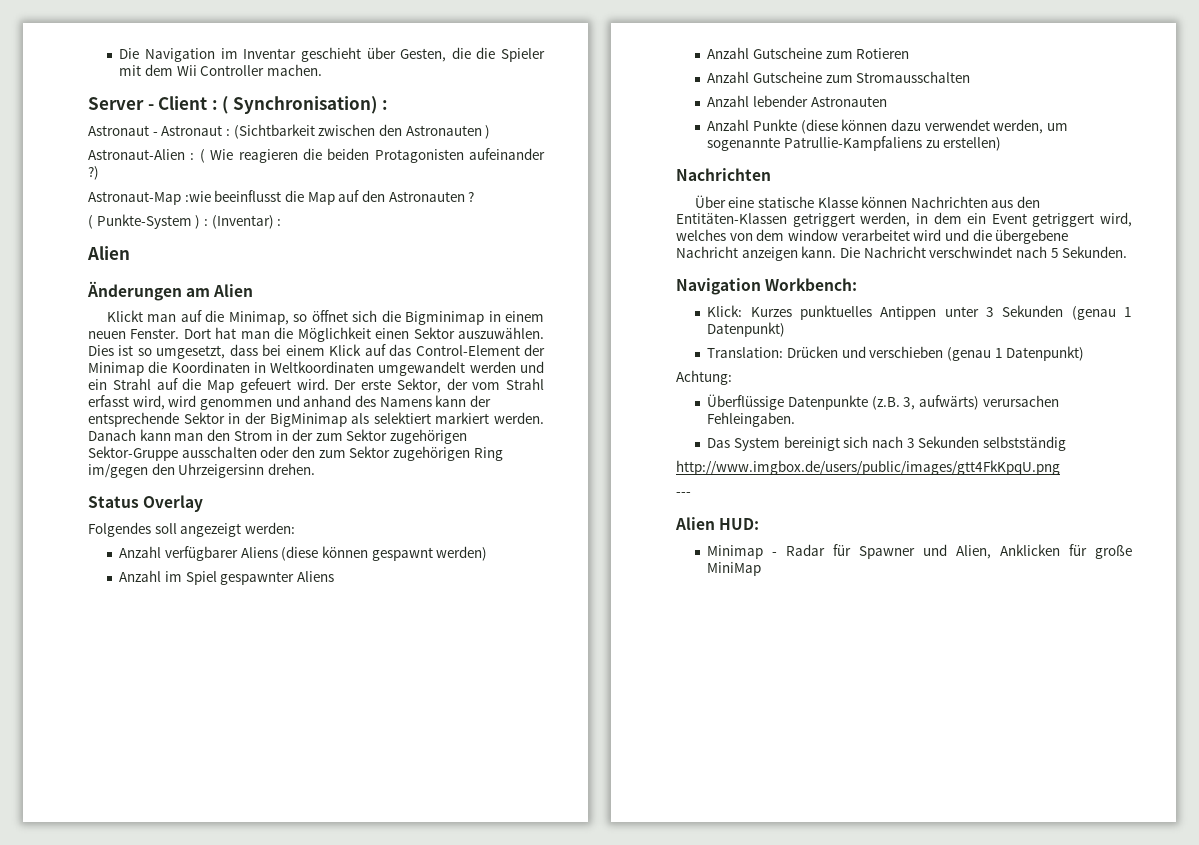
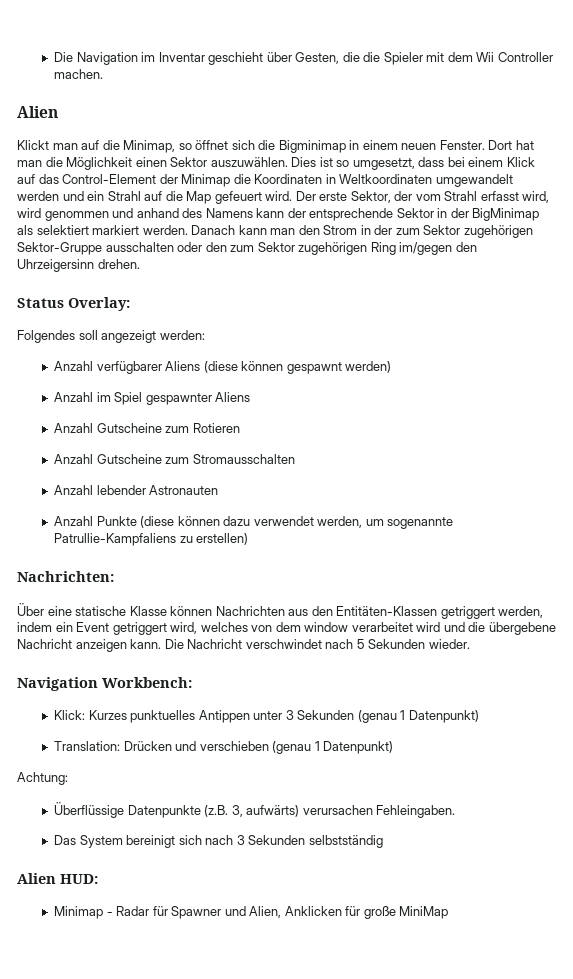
  Die Navigation im Inventar geschieht über Gesten, die die Spieler mit dem Wii Controller machen.
- Server - Client : ( Synchronisation) :
- Astronaut - Astronaut : (Sichtbarkeit zwischen den Astronauten )
- Astronaut-Alien : ( Wie reagieren die beiden Protagonisten aufeinander ?)
- Astronaut-Map :wie beeinflusst die Map auf den Astronauten ?
- ( Punkte-System ) : (Inventar) :
  Alien
- Änderungen am Alien
- Status Overlay
+ Status Overlay:
  Anzahl Punkte (diese können dazu verwendet werden, um sogenannte Patrullie-Kampfaliens zu erstellen)
- Nachrichten
+ Nachrichten:
- Über eine statische Klasse können Nachrichten aus den Entitäten-Klassen getriggert werden, in dem ein Event getriggert wird, welches von dem window verarbeitet wird und die übergebene Nachricht anzeigen kann.
+ Über eine statische Klasse können Nachrichten aus den Entitäten-Klassen getriggert werden, indem ein Event getriggert wird, welches von dem window verarbeitet wird und die übergebene Nachricht anzeigen kann.
- Die Nachricht verschwindet nach 5 Sekunden.
+ Die Nachricht verschwindet nach 5 Sekunden wieder.
- http://www.imgbox.de/users/public/images/gtt4FkKpqU.png
- ---

